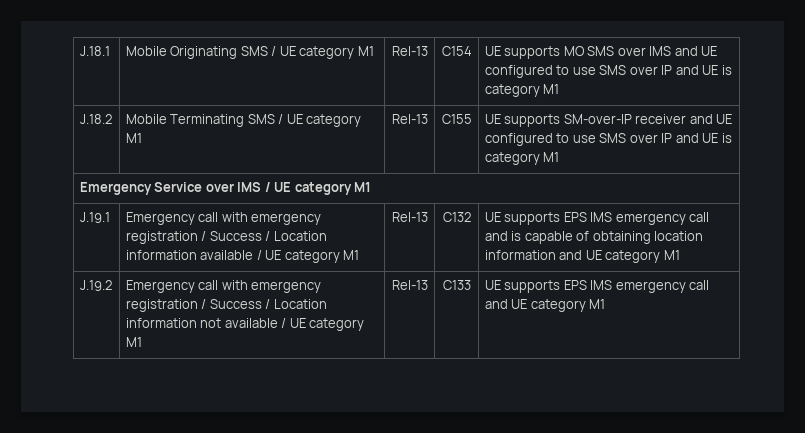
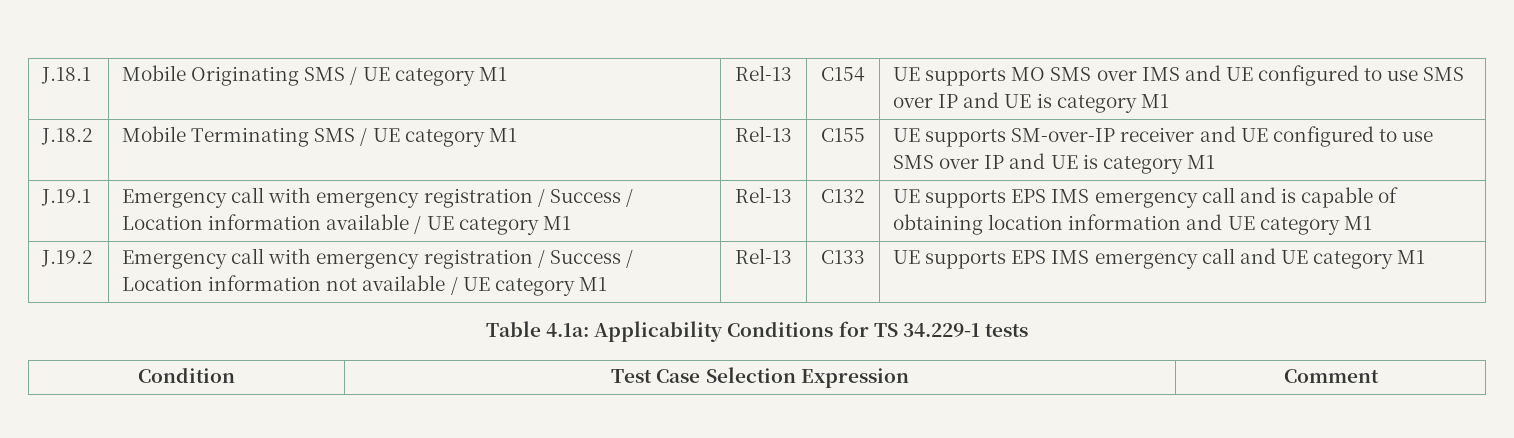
- Emergency Service over IMS / UE category M1
+ Table 4.1a: Applicability Conditions for TS 34.229-1 tests
+ Condition | Test Case Selection Expression | Comment

